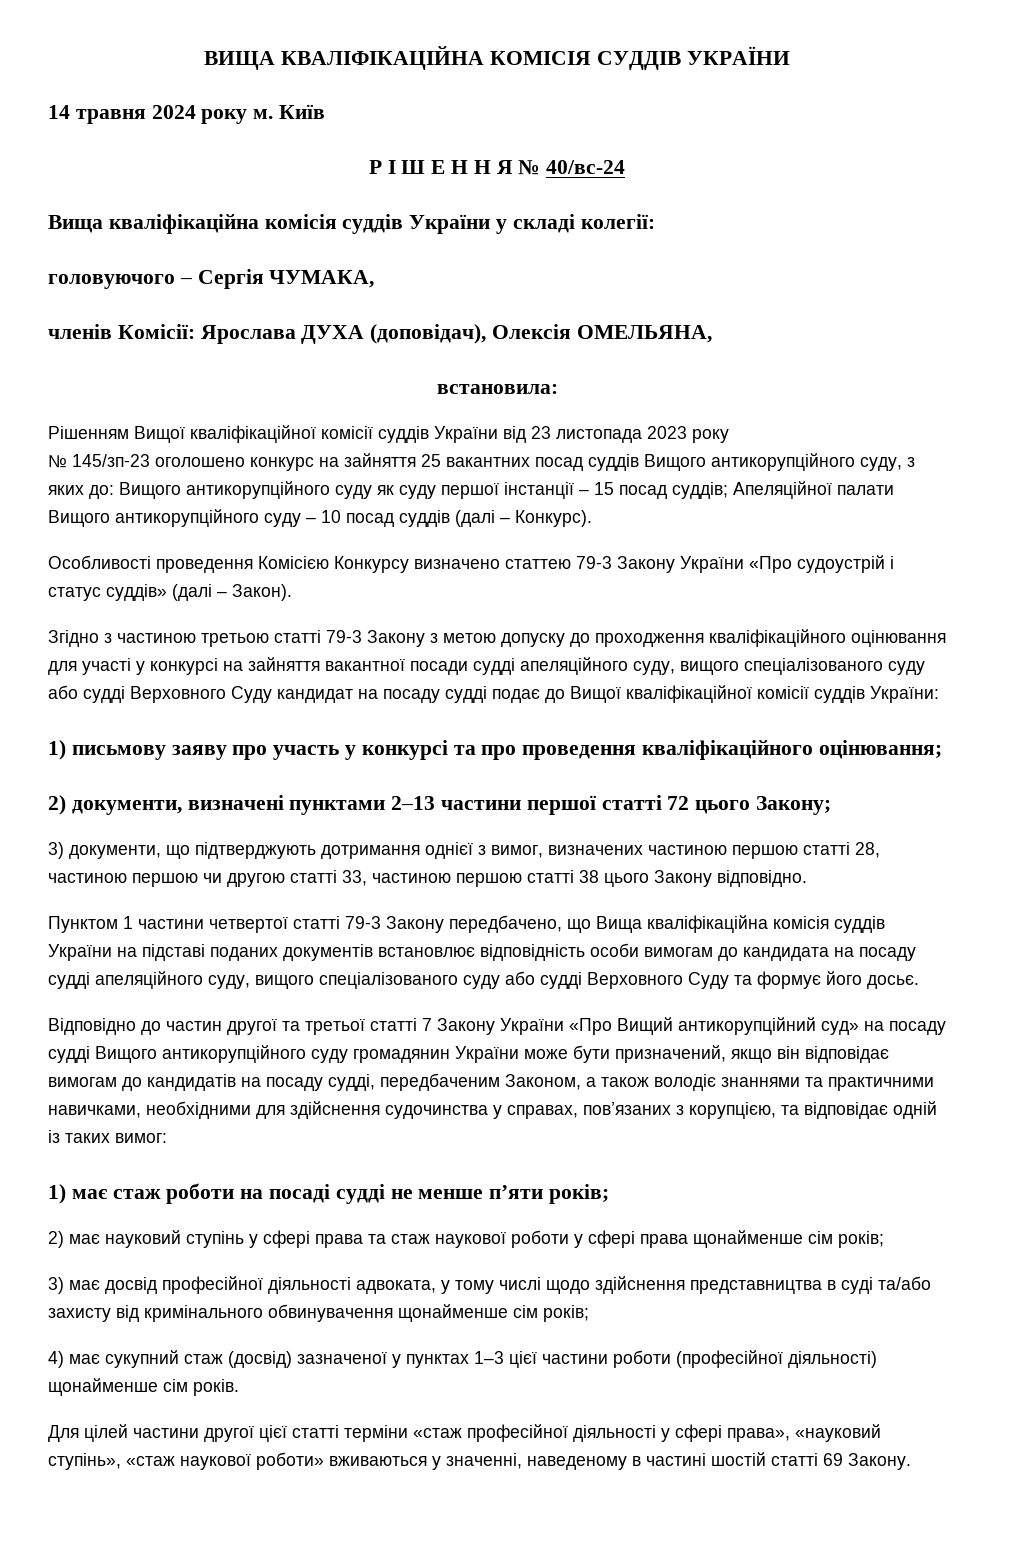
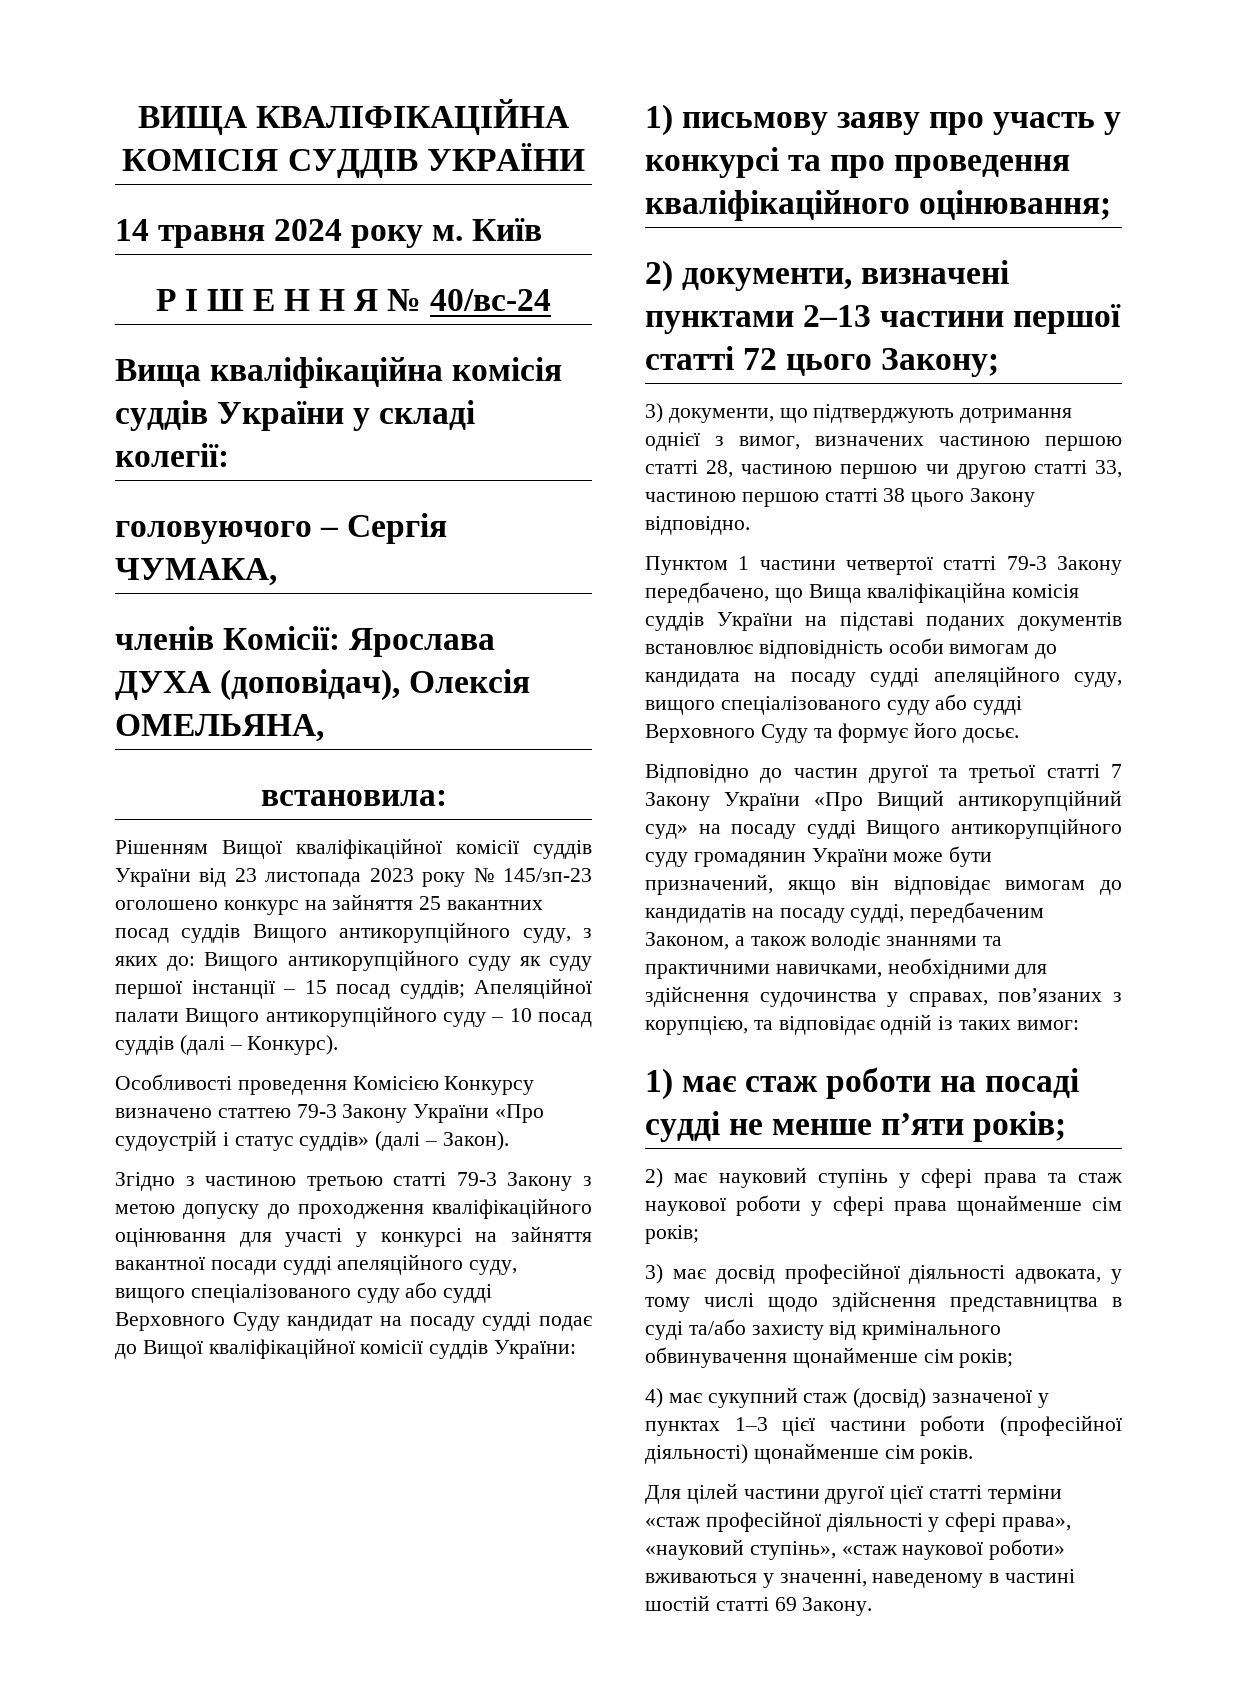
- Рішенням Вищої кваліфікаційної комісії суддів України від 23 листопада 2023 року
- № 145/зп-23 оголошено конкурс на зайняття 25 вакантних посад суддів Вищого антикорупційного суду, з яких до: Вищого антикорупційного суду як суду першої інстанції – 15 посад суддів; Апеляційної палати Вищого антикорупційного суду – 10 посад суддів (далі – Конкурс).
+ Рішенням Вищої кваліфікаційної комісії суддів України від 23 листопада 2023 року № 145/зп-23 оголошено конкурс на зайняття 25 вакантних посад суддів Вищого антикорупційного суду, з яких до: Вищого антикорупційного суду як суду першої інстанції – 15 посад суддів; Апеляційної палати Вищого антикорупційного суду – 10 посад суддів (далі – Конкурс).

